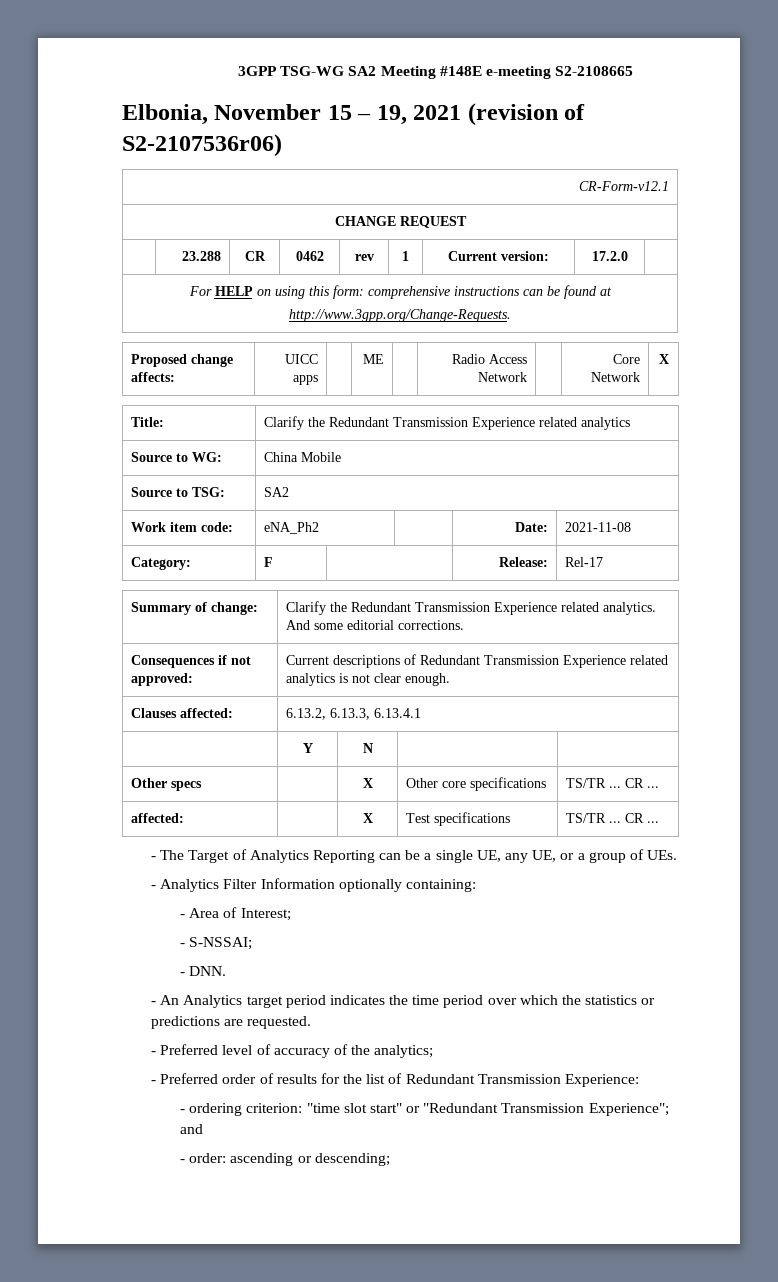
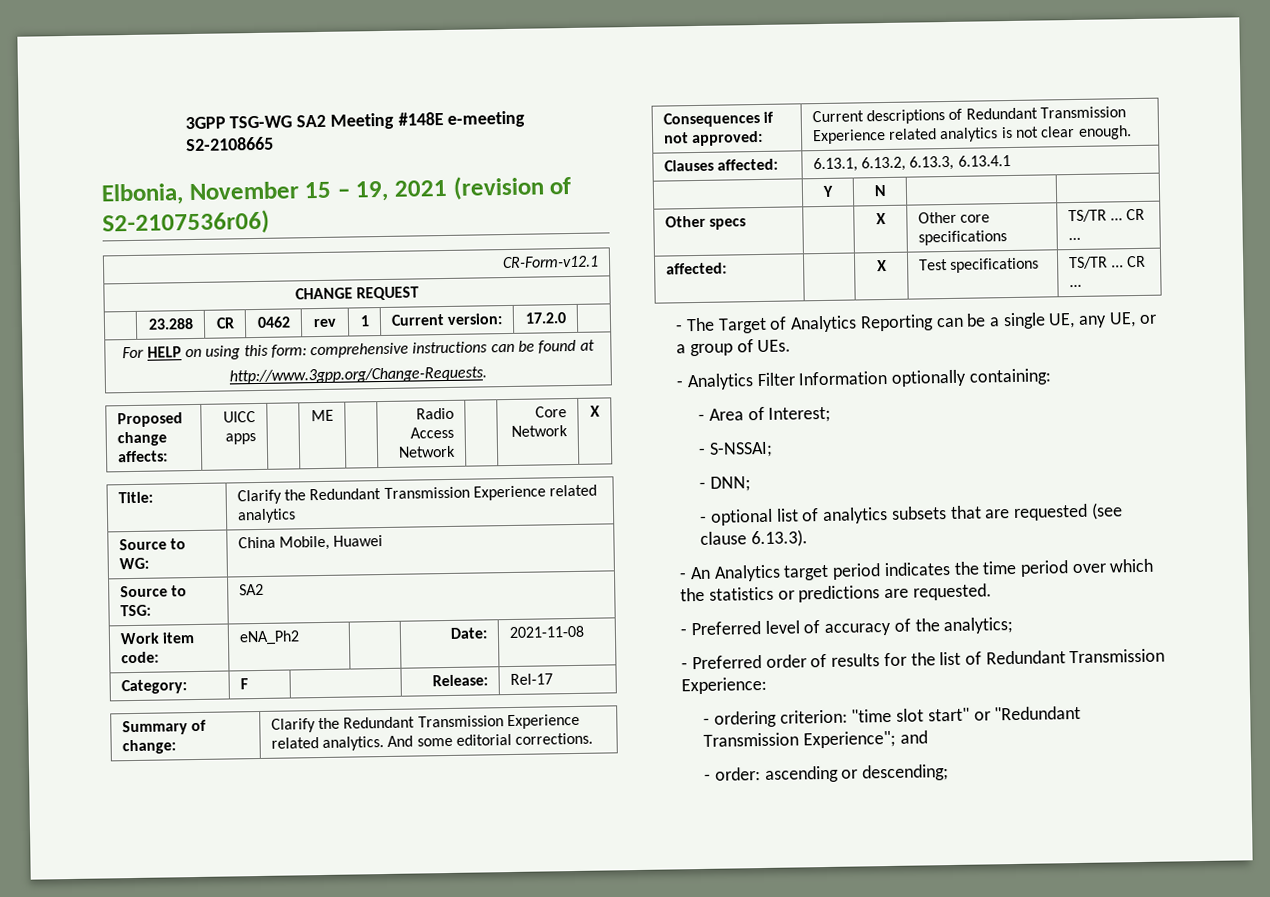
- Source to WG: | China Mobile
+ Source to WG: | China Mobile, Huawei
- Clauses affected: | 6.13.2, 6.13.3, 6.13.4.1
+ Clauses affected: | 6.13.1, 6.13.2, 6.13.3, 6.13.4.1
- - DNN.
+ - DNN;
+ - optional list of analytics subsets that are requested (see clause 6.13.3).

